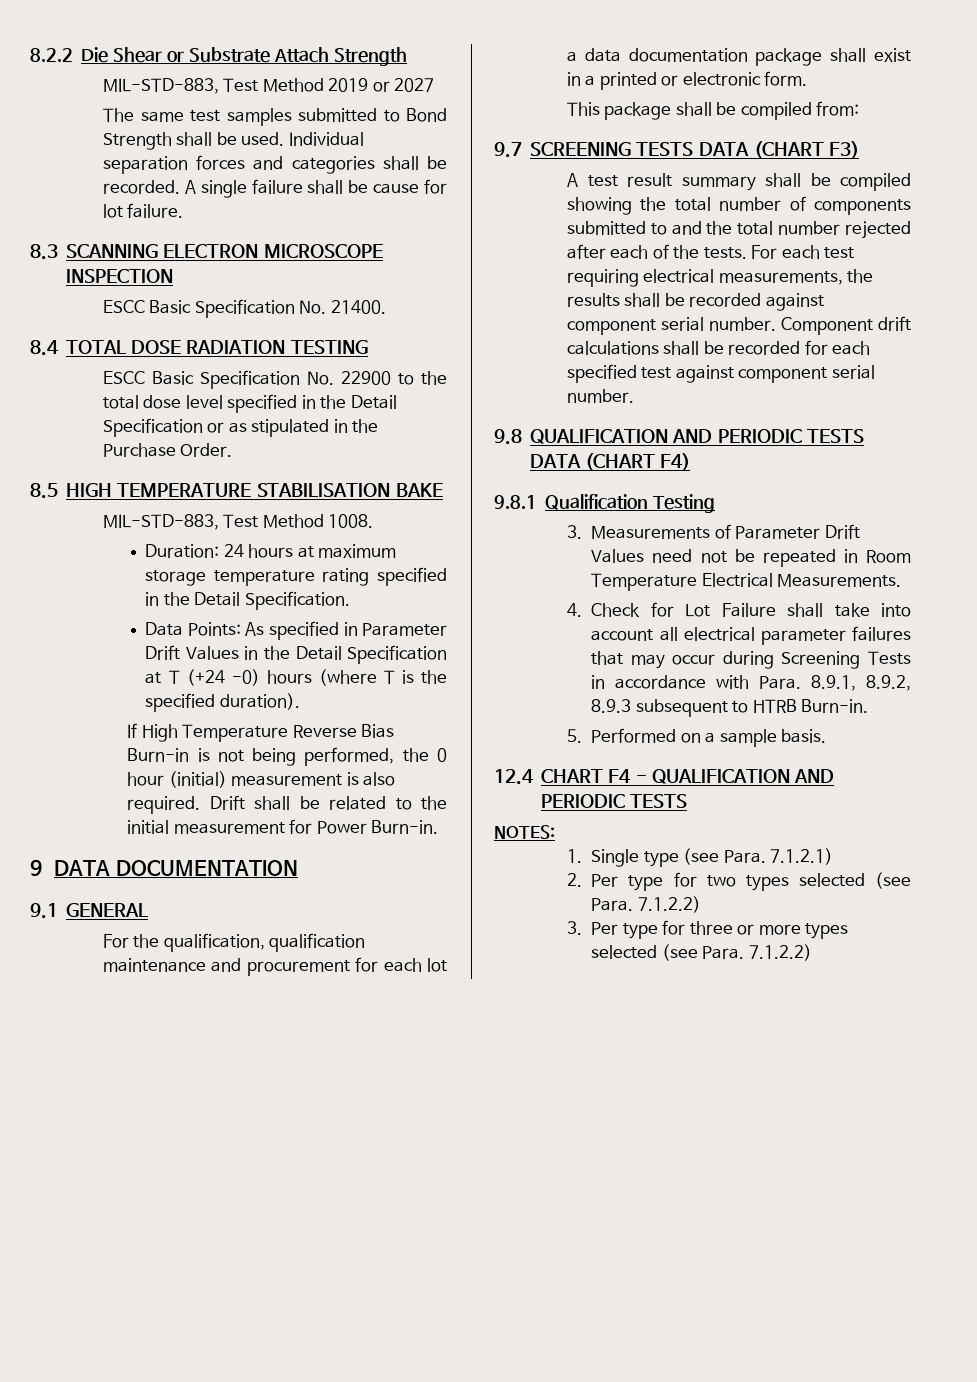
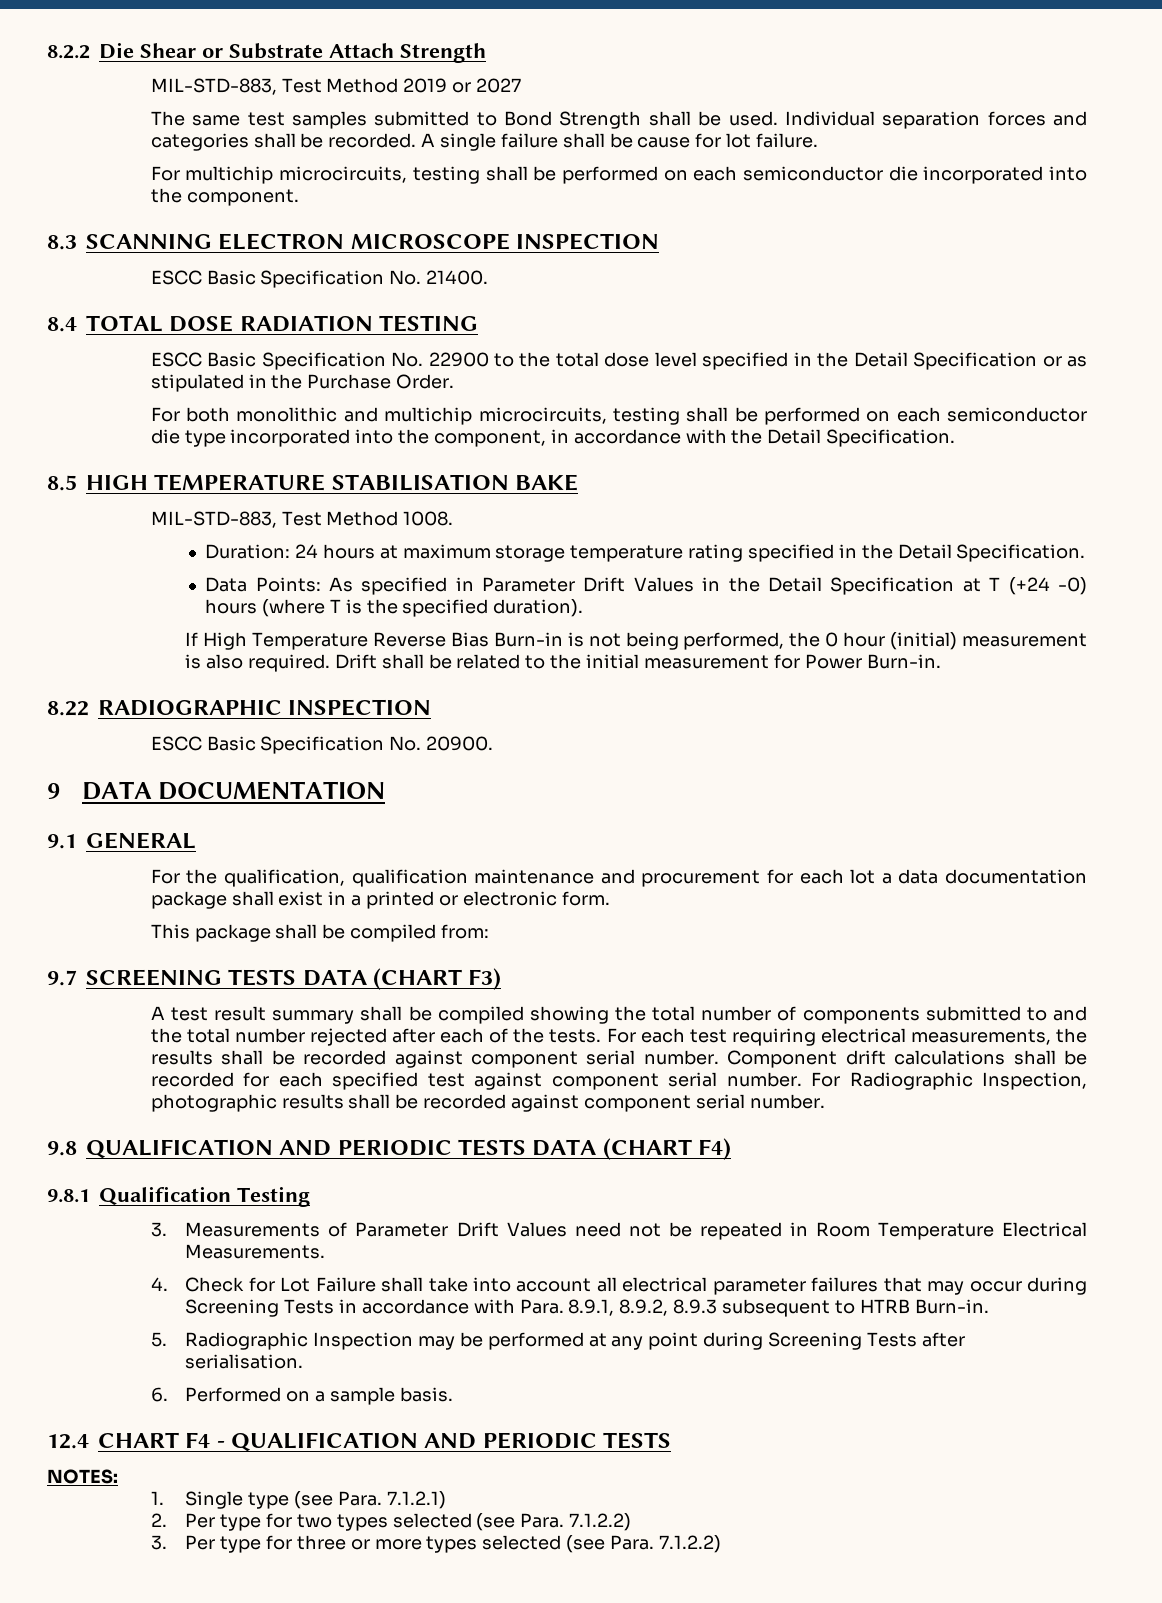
+ For multichip microcircuits, testing shall be performed on each semiconductor die incorporated into the component.
+ For both monolithic and multichip microcircuits, testing shall be performed on each semiconductor die type incorporated into the component, in accordance with the Detail Specification.
+ 8.22 RADIOGRAPHIC INSPECTION
+ ESCC Basic Specification No. 20900.
+ For Radiographic Inspection, photographic results shall be recorded against component serial number.
- 5. Performed on a sample basis.
+ 5. Radiographic Inspection may be performed at any point during Screening Tests after serialisation.
+ 6. Performed on a sample basis.

